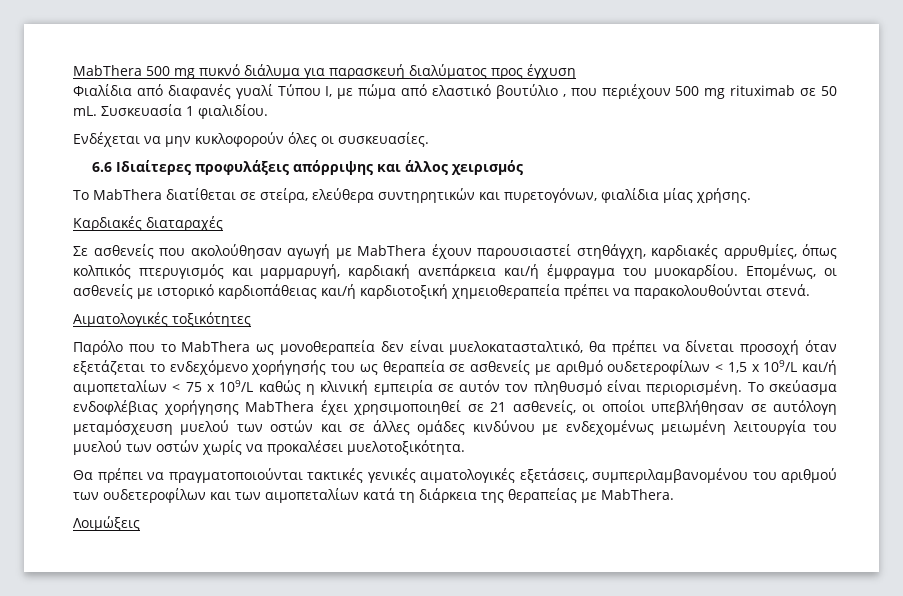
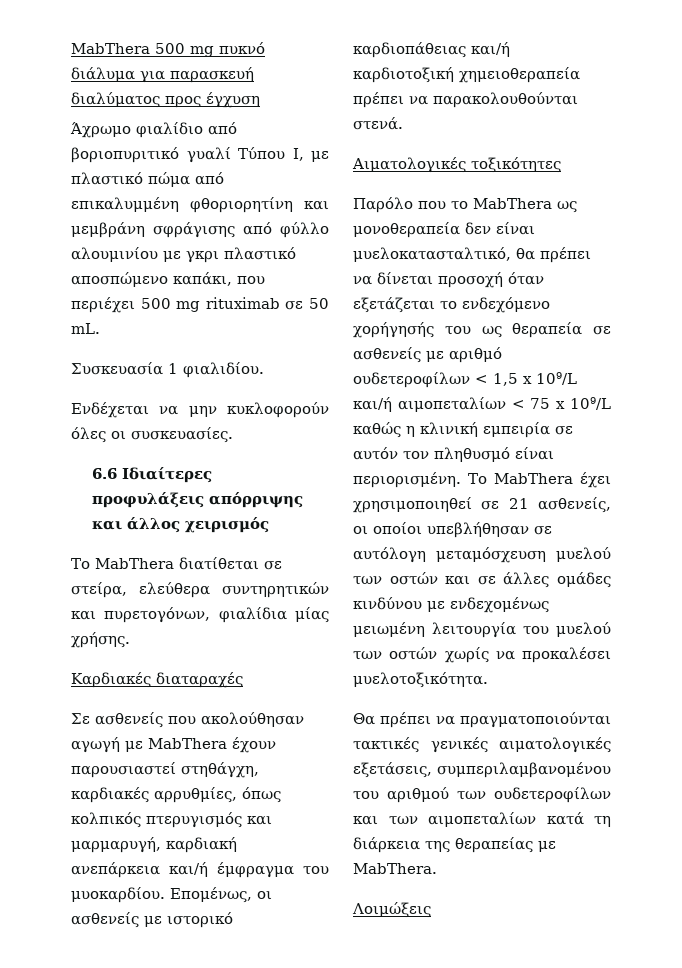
- Φιαλίδια από διαφανές γυαλί Τύπου I, με πώμα από ελαστικό βουτύλιο , που περιέχουν 500 mg rituximab σε 50 mL. Συσκευασία 1 φιαλιδίου.
+ Άχρωμο φιαλίδιο από βοριοπυριτικό γυαλί Τύπου I, με πλαστικό πώμα από επικαλυμμένη φθοριορητίνη και μεμβράνη σφράγισης από φύλλο αλουμινίου με γκρι πλαστικό αποσπώμενο καπάκι, που περιέχει 500 mg rituximab σε 50 mL.
+ Συσκευασία 1 φιαλιδίου.
- Το σκεύασμα ενδοφλέβιας χορήγησης MabThera έχει χρησιμοποιηθεί σε 21 ασθενείς, οι οποίοι υπεβλήθησαν σε αυτόλογη μεταμόσχευση μυελού των οστών και σε άλλες ομάδες κινδύνου με ενδεχομένως μειωμένη λειτουργία του μυελού των οστών χωρίς να προκαλέσει μυελοτοξικότητα.
+ Το MabThera έχει χρησιμοποιηθεί σε 21 ασθενείς, οι οποίοι υπεβλήθησαν σε αυτόλογη μεταμόσχευση μυελού των οστών και σε άλλες ομάδες κινδύνου με ενδεχομένως μειωμένη λειτουργία του μυελού των οστών χωρίς να προκαλέσει μυελοτοξικότητα.

